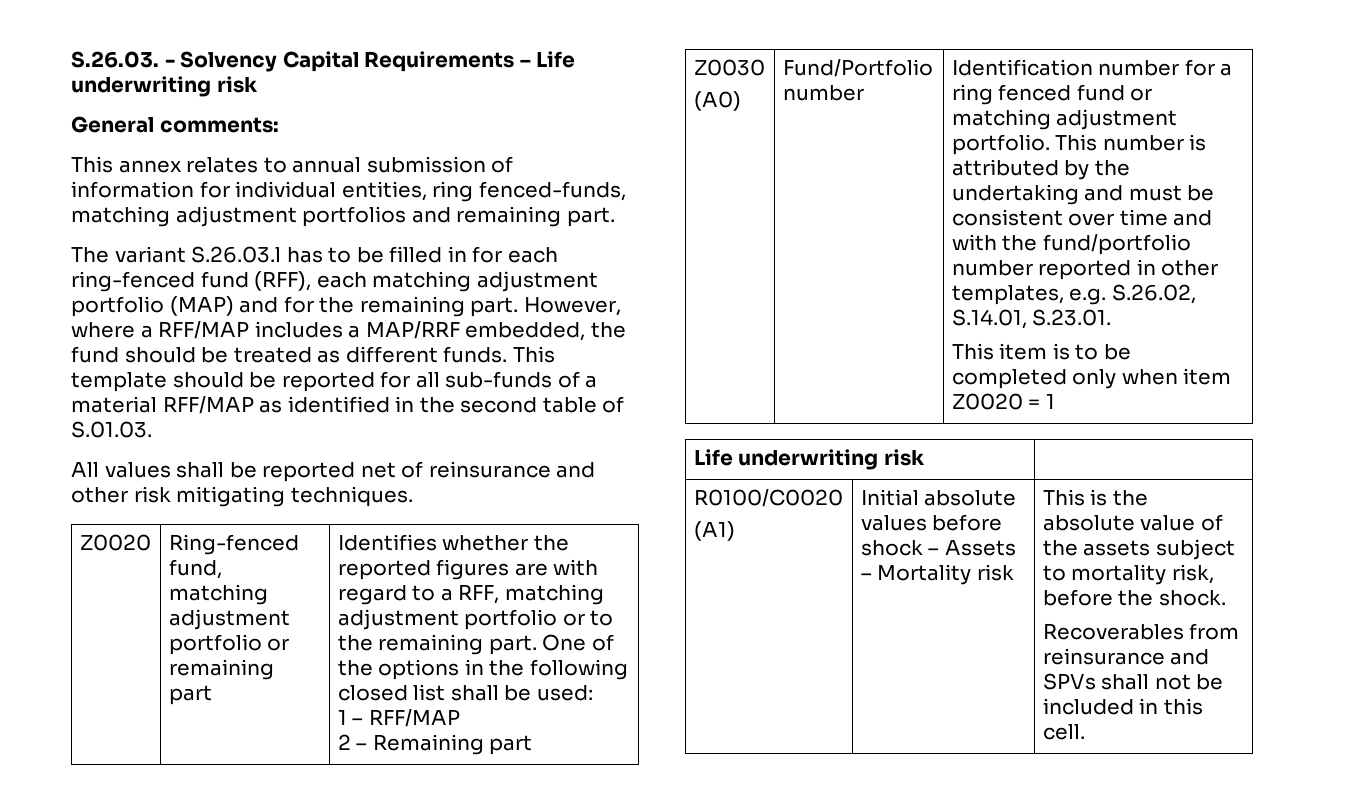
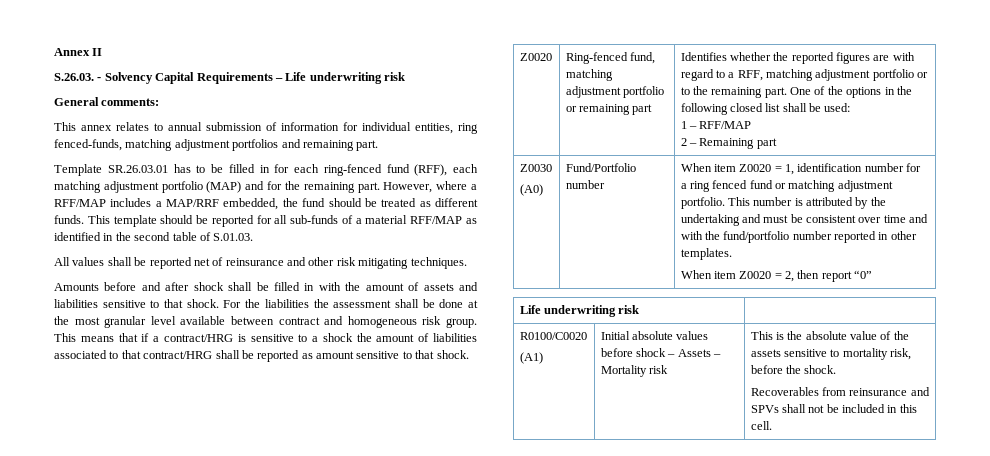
+ Annex II
- The variant S.26.03.l has to be filled in for each ring-fenced fund (RFF), each matching adjustment portfolio (MAP) and for the remaining part.
+ Template SR.26.03.01 has to be filled in for each ring-fenced fund (RFF), each matching adjustment portfolio (MAP) and for the remaining part.
+ Amounts before and after shock shall be filled in with the amount of assets and liabilities sensitive to that shock. For the liabilities the assessment shall be done at the most granular level available between contract and homogeneous risk group. This means that if a contract/HRG is sensitive to a shock the amount of liabilities associated to that contract/HRG shall be reported as amount sensitive to that shock.
- Identification number for a ring fenced fund or matching adjustment portfolio.
+ When item Z0020 = 1, identification number for a ring fenced fund or matching adjustment portfolio.
- This number is attributed by the undertaking and must be consistent over time and with the fund/portfolio number reported in other templates, e.g. S.26.02, S.14.01, S.23.01.
- This item is to be completed only when item Z0020 = 1
+ This number is attributed by the undertaking and must be consistent over time and with the fund/portfolio number reported in other templates.
+ When item Z0020 = 2, then report “0”
  R0100/C0020
- (A1) | Initial absolute values before shock – Assets – Mortality risk | This is the absolute value of the assets subject to mortality risk, before the shock.
+ (A1) | Initial absolute values before shock – Assets – Mortality risk | This is the absolute value of the assets sensitive to mortality risk, before the shock.

